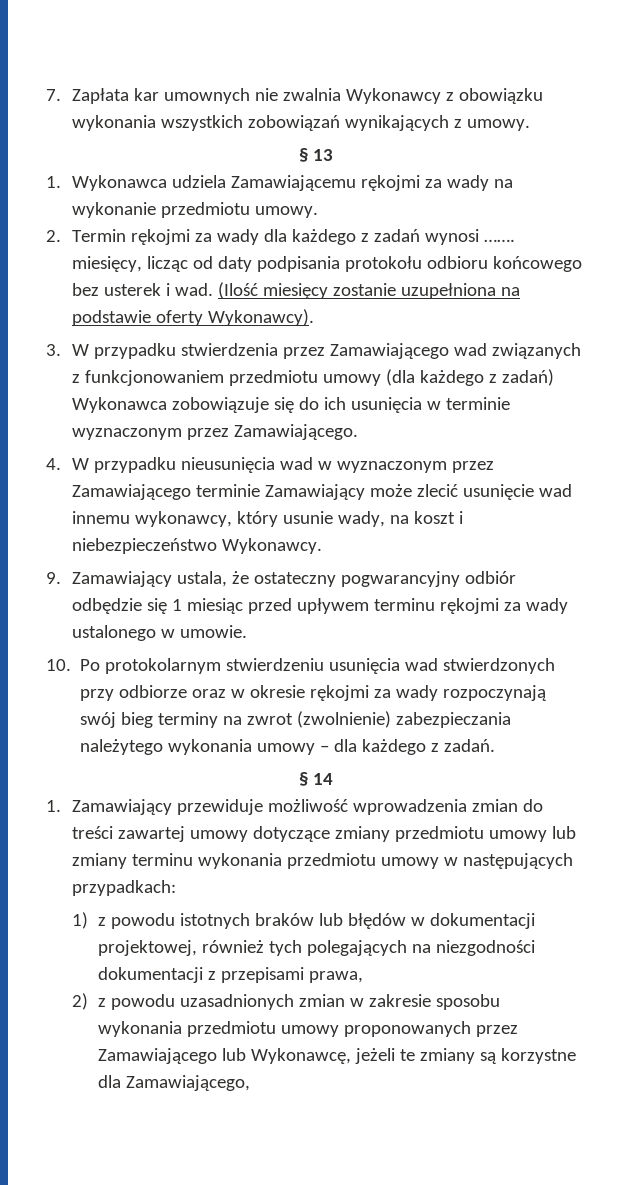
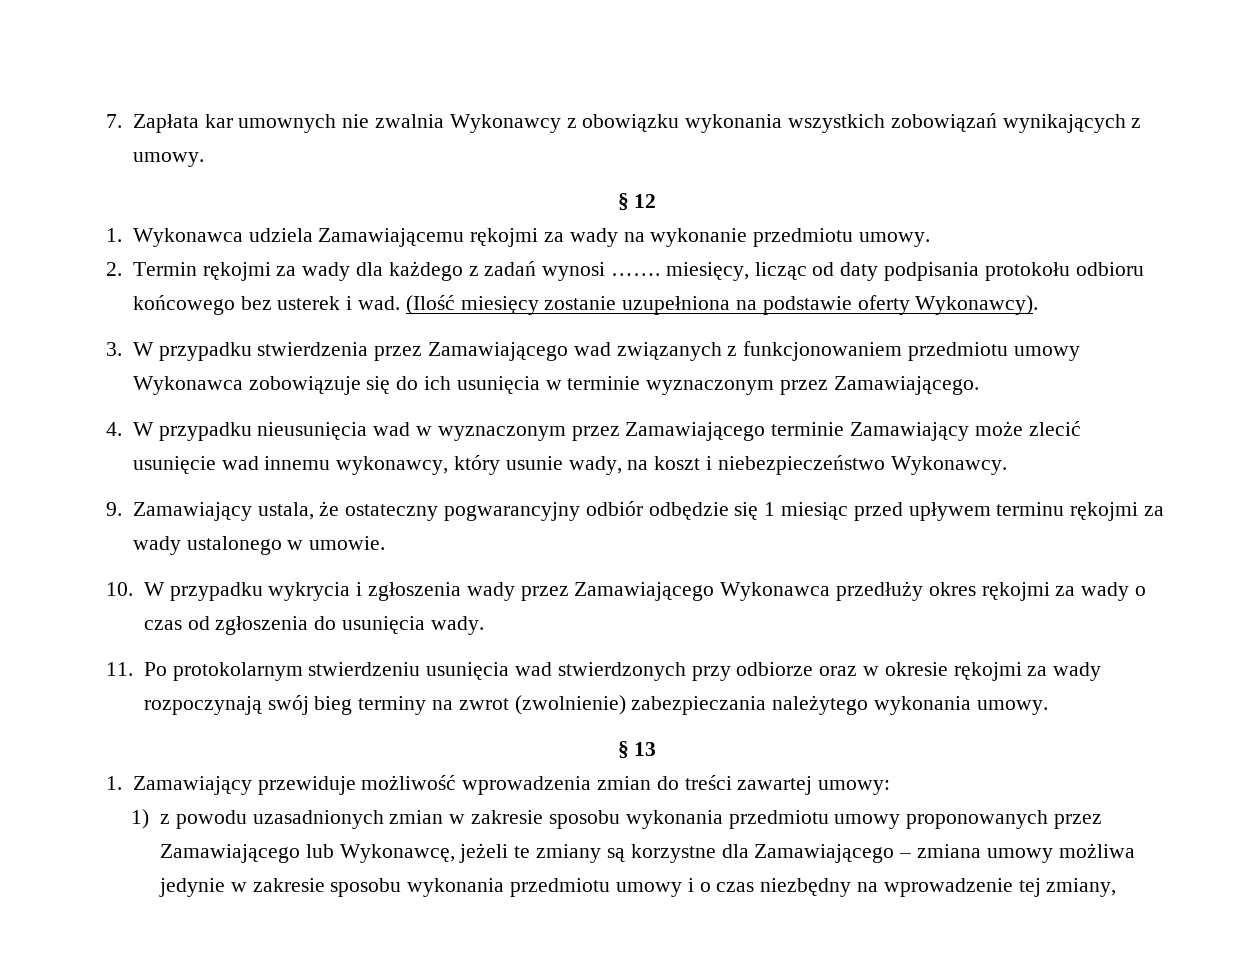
- § 13
+ § 12
- 3. W przypadku stwierdzenia przez Zamawiającego wad związanych z funkcjonowaniem przedmiotu umowy (dla każdego z zadań) Wykonawca zobowiązuje się do ich usunięcia w terminie wyznaczonym przez Zamawiającego.
+ 3. W przypadku stwierdzenia przez Zamawiającego wad związanych z funkcjonowaniem przedmiotu umowy Wykonawca zobowiązuje się do ich usunięcia w terminie wyznaczonym przez Zamawiającego.
- 10. Po protokolarnym stwierdzeniu usunięcia wad stwierdzonych przy odbiorze oraz w okresie rękojmi za wady rozpoczynają swój bieg terminy na zwrot (zwolnienie) zabezpieczania należytego wykonania umowy – dla każdego z zadań.
- § 14
+ 10. W przypadku wykrycia i zgłoszenia wady przez Zamawiającego Wykonawca przedłuży okres rękojmi za wady o czas od zgłoszenia do usunięcia wady.
+ 11. Po protokolarnym stwierdzeniu usunięcia wad stwierdzonych przy odbiorze oraz w okresie rękojmi za wady rozpoczynają swój bieg terminy na zwrot (zwolnienie) zabezpieczania należytego wykonania umowy.
+ § 13
- 1. Zamawiający przewiduje możliwość wprowadzenia zmian do treści zawartej umowy dotyczące zmiany przedmiotu umowy lub zmiany terminu wykonania przedmiotu umowy w następujących przypadkach:
- 1) z powodu istotnych braków lub błędów w dokumentacji projektowej, również tych polegających na niezgodności dokumentacji z przepisami prawa,
- 2) z powodu uzasadnionych zmian w zakresie sposobu wykonania przedmiotu umowy proponowanych przez Zamawiającego lub Wykonawcę, jeżeli te zmiany są korzystne dla Zamawiającego,
+ 1. Zamawiający przewiduje możliwość wprowadzenia zmian do treści zawartej umowy:
+ 1) z powodu uzasadnionych zmian w zakresie sposobu wykonania przedmiotu umowy proponowanych przez Zamawiającego lub Wykonawcę, jeżeli te zmiany są korzystne dla Zamawiającego – zmiana umowy możliwa jedynie w zakresie sposobu wykonania przedmiotu umowy i o czas niezbędny na wprowadzenie tej zmiany,

